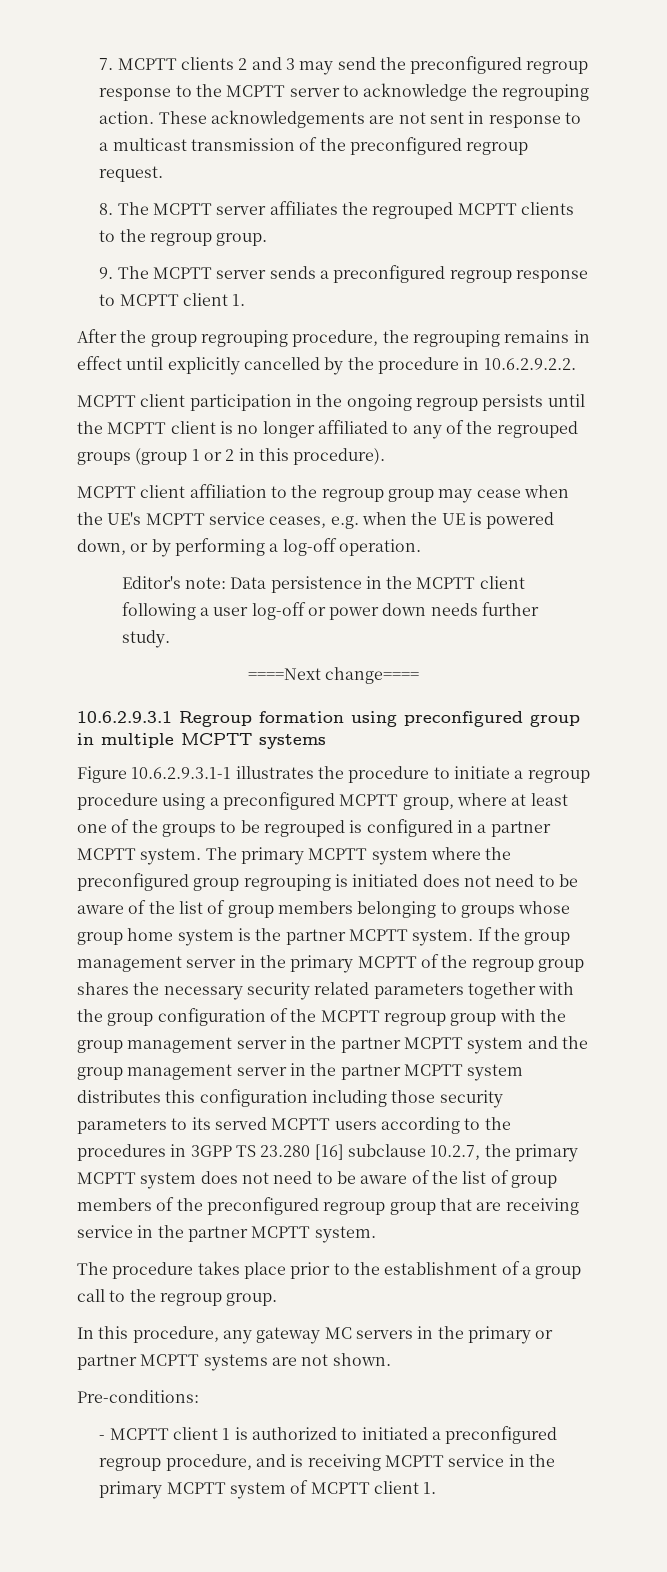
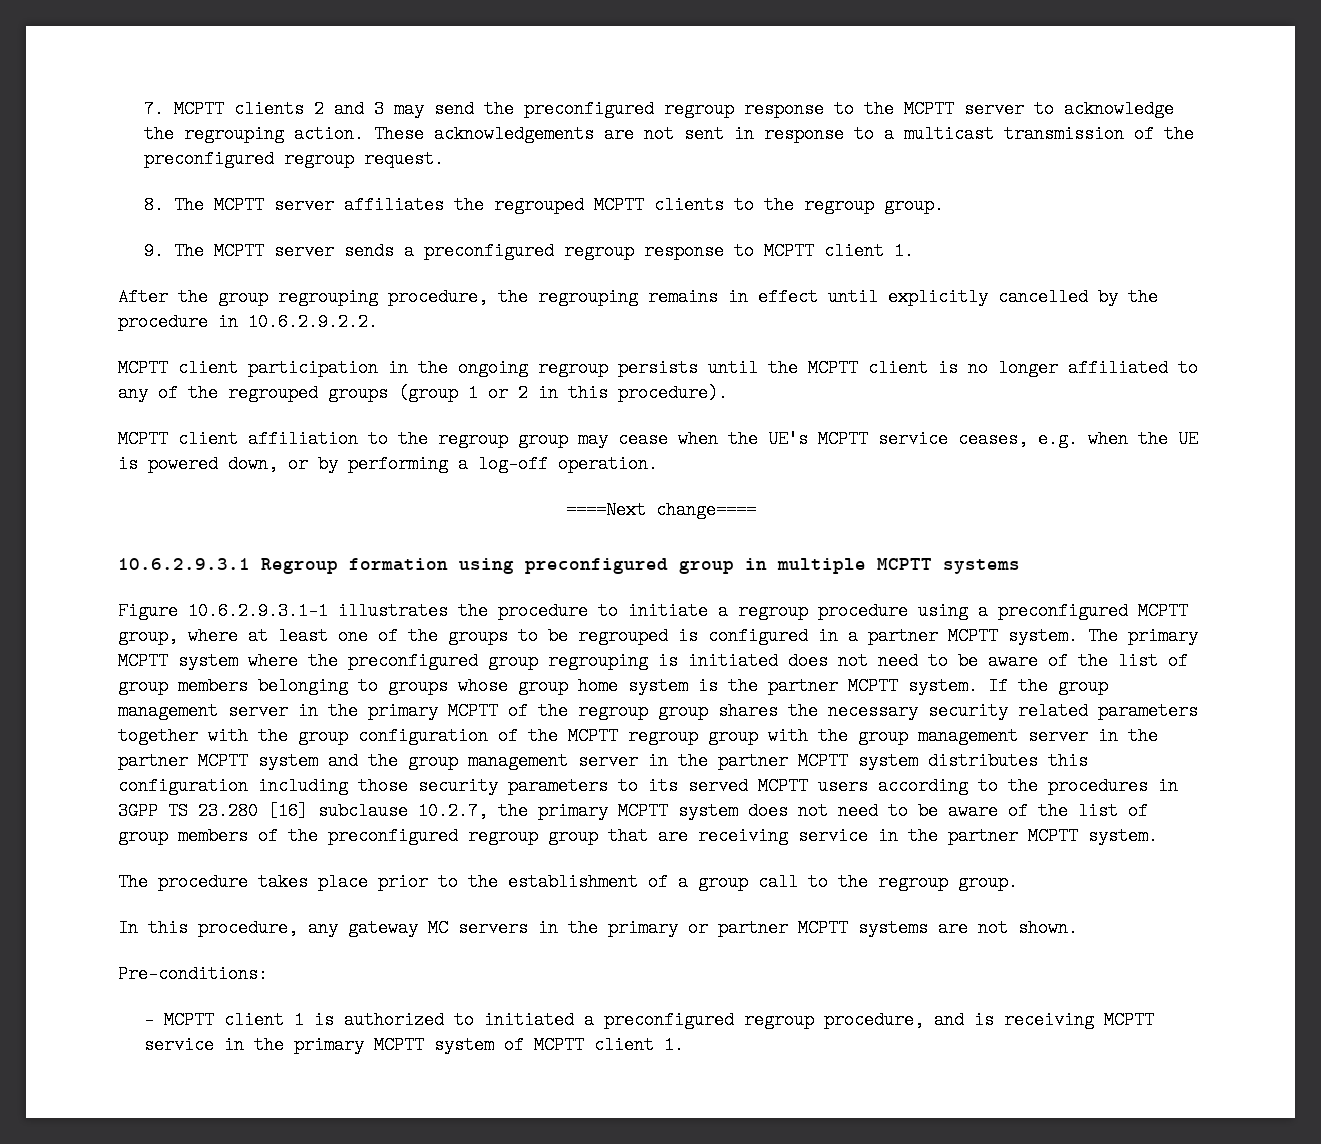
- Editor's note: Data persistence in the MCPTT client following a user log-off or power down needs further study.

